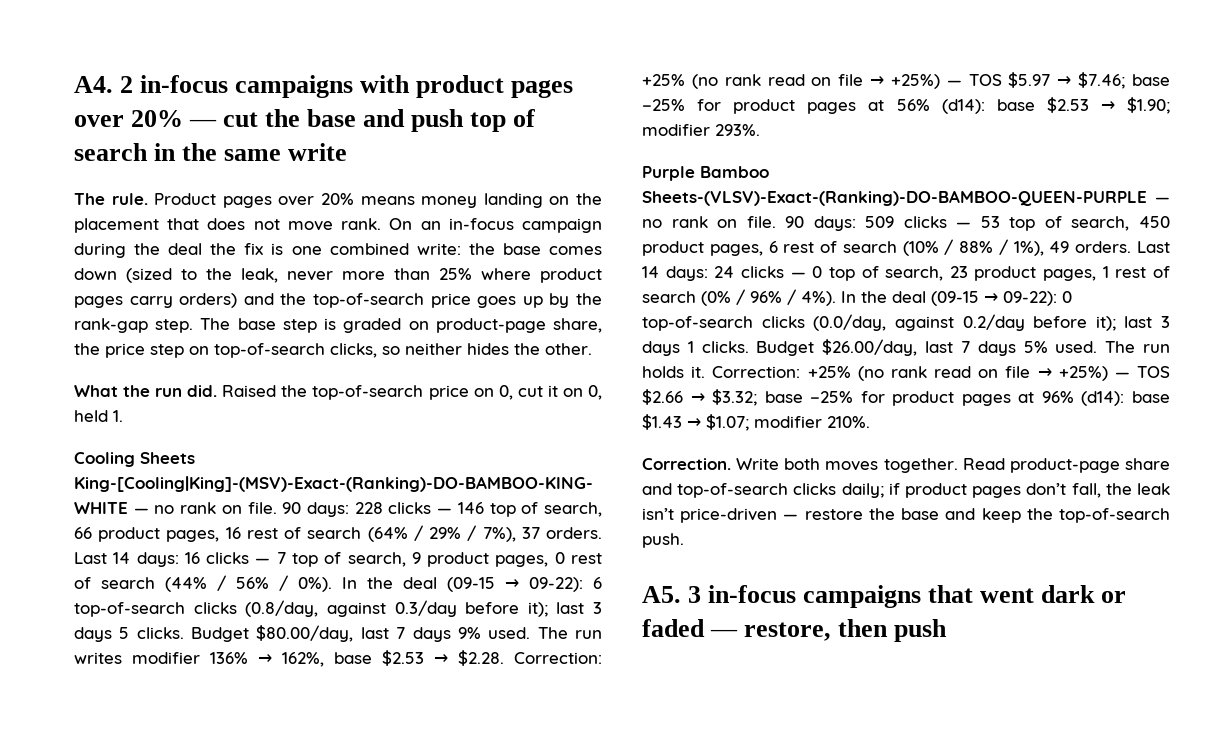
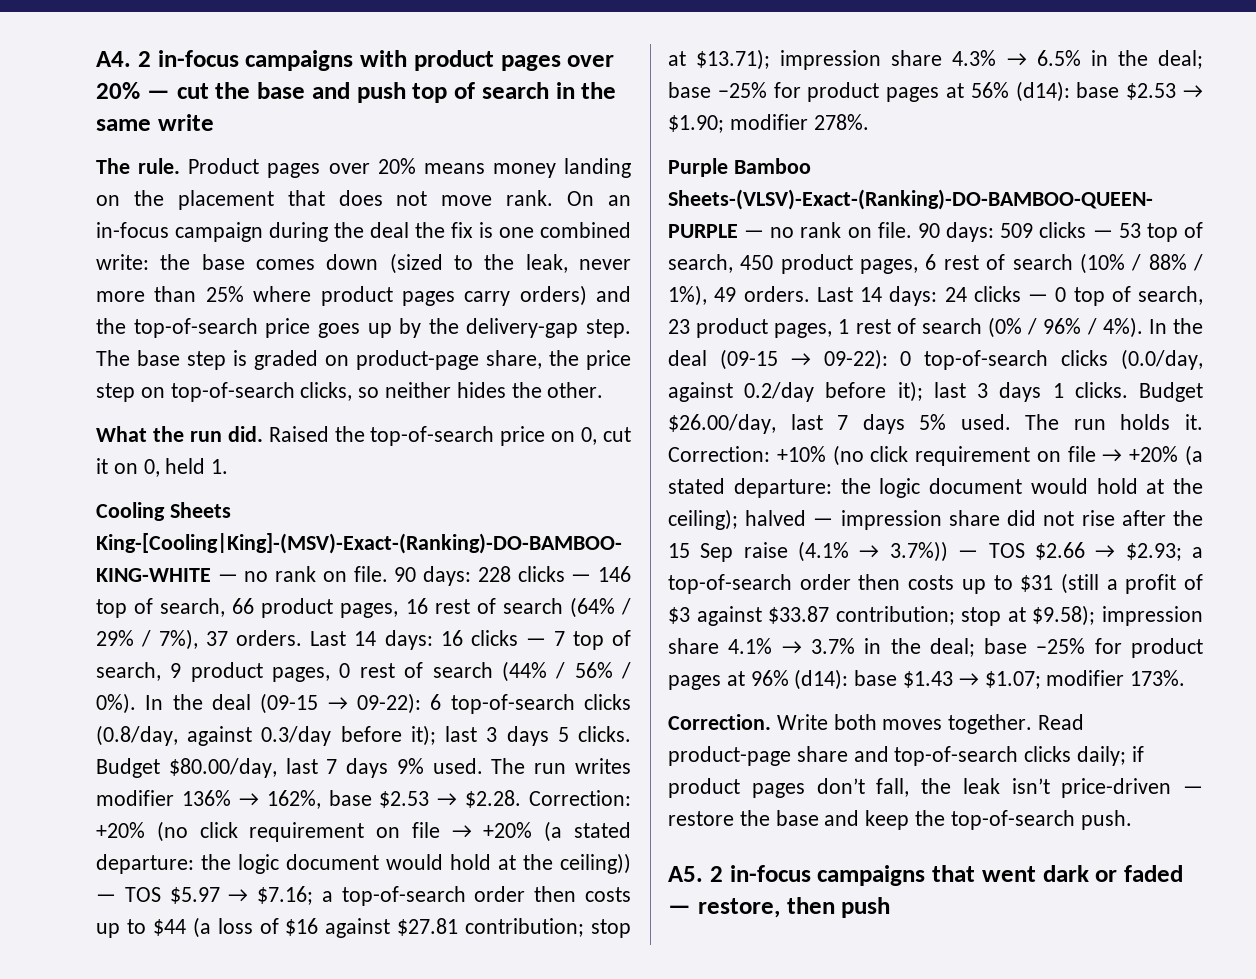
- On an in-focus campaign during the deal the fix is one combined write: the base comes down (sized to the leak, never more than 25% where product pages carry orders) and the top-of-search price goes up by the rank-gap step.
+ On an in-focus campaign during the deal the fix is one combined write: the base comes down (sized to the leak, never more than 25% where product pages carry orders) and the top-of-search price goes up by the delivery-gap step.
- The run writes modifier 136% → 162%, base $2.53 → $2.28. Correction: +25% (no rank read on file → +25%) — TOS $5.97 → $7.46; base −25% for product pages at 56% (d14): base $2.53 → $1.90; modifier 293%.
+ The run writes modifier 136% → 162%, base $2.53 → $2.28. Correction: +20% (no click requirement on file → +20% (a stated departure: the logic document would hold at the ceiling)) — TOS $5.97 → $7.16; a top-of-search order then costs up to $44 (a loss of $16 against $27.81 contribution; stop at $13.71); impression share 4.3% → 6.5% in the deal; base −25% for product pages at 56% (d14): base $2.53 → $1.90; modifier 278%.
- Correction: +25% (no rank read on file → +25%) — TOS $2.66 → $3.32; base −25% for product pages at 96% (d14): base $1.43 → $1.07; modifier 210%.
+ Correction: +10% (no click requirement on file → +20% (a stated departure: the logic document would hold at the ceiling); halved — impression share did not rise after the 15 Sep raise (4.1% → 3.7%)) — TOS $2.66 → $2.93; a top-of-search order then costs up to $31 (still a profit of $3 against $33.87 contribution; stop at $9.58); impression share 4.1% → 3.7% in the deal; base −25% for product pages at 96% (d14): base $1.43 → $1.07; modifier 173%.
- A5. 3 in-focus campaigns that went dark or faded — restore, then push
+ A5. 2 in-focus campaigns that went dark or faded — restore, then push

